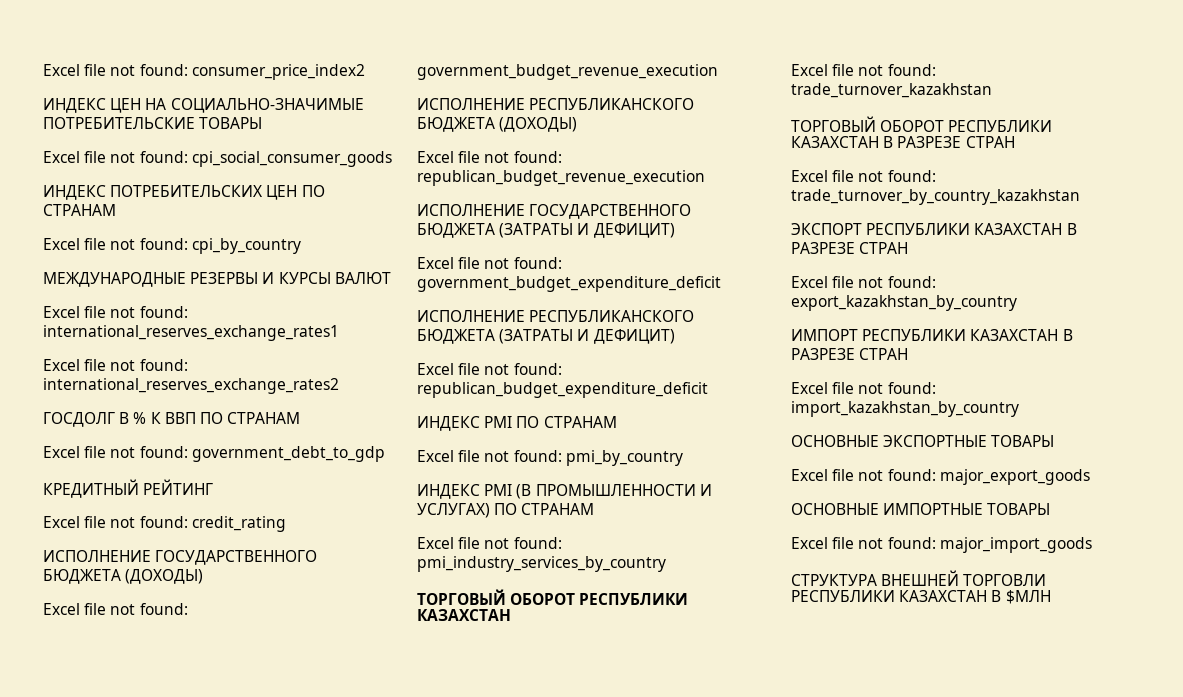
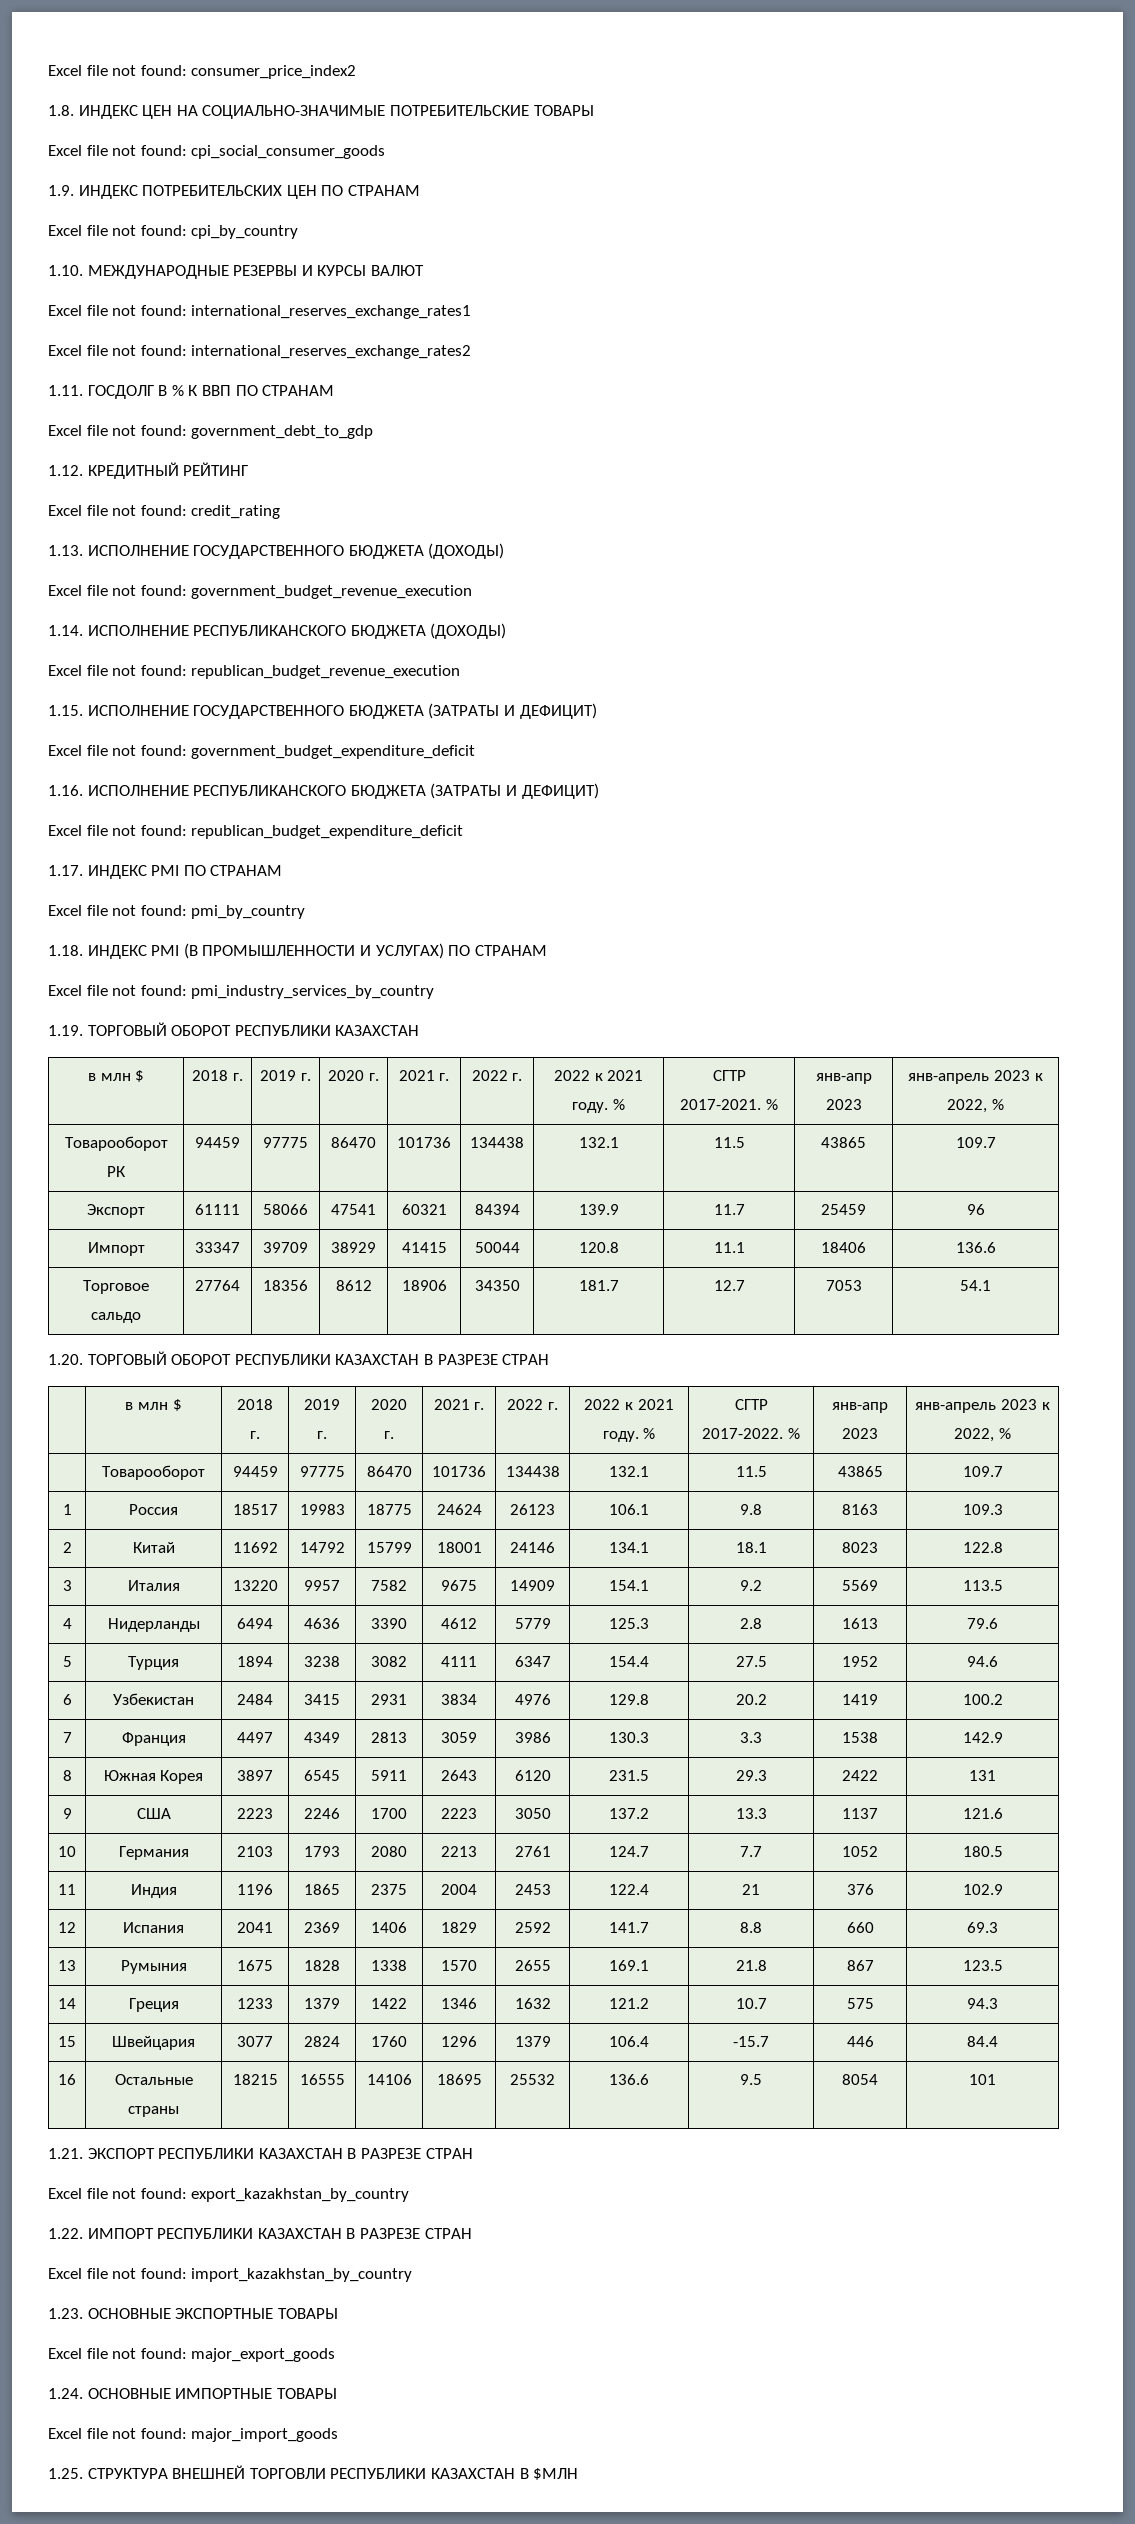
- ИНДЕКС ЦЕН НА СОЦИАЛЬНО-ЗНАЧИМЫЕ ПОТРЕБИТЕЛЬСКИЕ ТОВАРЫ
+ 1.8. ИНДЕКС ЦЕН НА СОЦИАЛЬНО-ЗНАЧИМЫЕ ПОТРЕБИТЕЛЬСКИЕ ТОВАРЫ
- ИНДЕКС ПОТРЕБИТЕЛЬСКИХ ЦЕН ПО СТРАНАМ
+ 1.9. ИНДЕКС ПОТРЕБИТЕЛЬСКИХ ЦЕН ПО СТРАНАМ
- МЕЖДУНАРОДНЫЕ РЕЗЕРВЫ И КУРСЫ ВАЛЮТ
+ 1.10. МЕЖДУНАРОДНЫЕ РЕЗЕРВЫ И КУРСЫ ВАЛЮТ
- ГОСДОЛГ В % К ВВП ПО СТРАНАМ
+ 1.11. ГОСДОЛГ В % К ВВП ПО СТРАНАМ
- КРЕДИТНЫЙ РЕЙТИНГ
+ 1.12. КРЕДИТНЫЙ РЕЙТИНГ
- ИСПОЛНЕНИЕ ГОСУДАРСТВЕННОГО БЮДЖЕТА (ДОХОДЫ)
+ 1.13. ИСПОЛНЕНИЕ ГОСУДАРСТВЕННОГО БЮДЖЕТА (ДОХОДЫ)
- ИСПОЛНЕНИЕ РЕСПУБЛИКАНСКОГО БЮДЖЕТА (ДОХОДЫ)
+ 1.14. ИСПОЛНЕНИЕ РЕСПУБЛИКАНСКОГО БЮДЖЕТА (ДОХОДЫ)
- ИСПОЛНЕНИЕ ГОСУДАРСТВЕННОГО БЮДЖЕТА (ЗАТРАТЫ И ДЕФИЦИТ)
+ 1.15. ИСПОЛНЕНИЕ ГОСУДАРСТВЕННОГО БЮДЖЕТА (ЗАТРАТЫ И ДЕФИЦИТ)
- ИСПОЛНЕНИЕ РЕСПУБЛИКАНСКОГО БЮДЖЕТА (ЗАТРАТЫ И ДЕФИЦИТ)
+ 1.16. ИСПОЛНЕНИЕ РЕСПУБЛИКАНСКОГО БЮДЖЕТА (ЗАТРАТЫ И ДЕФИЦИТ)
- ИНДЕКС PMI ПО СТРАНАМ
+ 1.17. ИНДЕКС PMI ПО СТРАНАМ
- ИНДЕКС PMI (В ПРОМЫШЛЕННОСТИ И УСЛУГАХ) ПО СТРАНАМ
+ 1.18. ИНДЕКС PMI (В ПРОМЫШЛЕННОСТИ И УСЛУГАХ) ПО СТРАНАМ
  Excel file not found: pmi_industry_services_by_country
- ТОРГОВЫЙ ОБОРОТ РЕСПУБЛИКИ КАЗАХСТАН
- Excel file not found: trade_turnover_kazakhstan
- ТОРГОВЫЙ ОБОРОТ РЕСПУБЛИКИ КАЗАХСТАН В РАЗРЕЗЕ СТРАН
+ 1.19. ТОРГОВЫЙ ОБОРОТ РЕСПУБЛИКИ КАЗАХСТАН
+ в млн $ | 2018 г. | 2019 г. | 2020 г. | 2021 г. | 2022 г. | 2022 к 2021 году. % | СГТР 2017-2021. % | янв-апр 2023 | янв-апрель 2023 к 2022, %
+ Товарооборот РК | 94459 | 97775 | 86470 | 101736 | 134438 | 132.1 | 11.5 | 43865 | 109.7
+ Экспорт | 61111 | 58066 | 47541 | 60321 | 84394 | 139.9 | 11.7 | 25459 | 96
+ Импорт | 33347 | 39709 | 38929 | 41415 | 50044 | 120.8 | 11.1 | 18406 | 136.6
+ Торговое сальдо | 27764 | 18356 | 8612 | 18906 | 34350 | 181.7 | 12.7 | 7053 | 54.1
+ 1.20. ТОРГОВЫЙ ОБОРОТ РЕСПУБЛИКИ КАЗАХСТАН В РАЗРЕЗЕ СТРАН
- Excel file not found: trade_turnover_by_country_kazakhstan
- ЭКСПОРТ РЕСПУБЛИКИ КАЗАХСТАН В РАЗРЕЗЕ СТРАН
+ | в млн $ | 2018 г. | 2019 г. | 2020 г. | 2021 г. | 2022 г. | 2022 к 2021 году. % | СГТР 2017-2022. % | янв-апр 2023 | янв-апрель 2023 к 2022, %
+ | Товарооборот | 94459 | 97775 | 86470 | 101736 | 134438 | 132.1 | 11.5 | 43865 | 109.7
+ 1 | Россия | 18517 | 19983 | 18775 | 24624 | 26123 | 106.1 | 9.8 | 8163 | 109.3
+ 2 | Китай | 11692 | 14792 | 15799 | 18001 | 24146 | 134.1 | 18.1 | 8023 | 122.8
+ 3 | Италия | 13220 | 9957 | 7582 | 9675 | 14909 | 154.1 | 9.2 | 5569 | 113.5
+ 4 | Нидерланды | 6494 | 4636 | 3390 | 4612 | 5779 | 125.3 | 2.8 | 1613 | 79.6
+ 5 | Турция | 1894 | 3238 | 3082 | 4111 | 6347 | 154.4 | 27.5 | 1952 | 94.6
+ 6 | Узбекистан | 2484 | 3415 | 2931 | 3834 | 4976 | 129.8 | 20.2 | 1419 | 100.2
+ 7 | Франция | 4497 | 4349 | 2813 | 3059 | 3986 | 130.3 | 3.3 | 1538 | 142.9
+ 8 | Южная Корея | 3897 | 6545 | 5911 | 2643 | 6120 | 231.5 | 29.3 | 2422 | 131
+ 9 | США | 2223 | 2246 | 1700 | 2223 | 3050 | 137.2 | 13.3 | 1137 | 121.6
+ 10 | Германия | 2103 | 1793 | 2080 | 2213 | 2761 | 124.7 | 7.7 | 1052 | 180.5
+ 11 | Индия | 1196 | 1865 | 2375 | 2004 | 2453 | 122.4 | 21 | 376 | 102.9
+ 12 | Испания | 2041 | 2369 | 1406 | 1829 | 2592 | 141.7 | 8.8 | 660 | 69.3
+ 13 | Румыния | 1675 | 1828 | 1338 | 1570 | 2655 | 169.1 | 21.8 | 867 | 123.5
+ 14 | Греция | 1233 | 1379 | 1422 | 1346 | 1632 | 121.2 | 10.7 | 575 | 94.3
+ 15 | Швейцария | 3077 | 2824 | 1760 | 1296 | 1379 | 106.4 | -15.7 | 446 | 84.4
+ 16 | Остальные страны | 18215 | 16555 | 14106 | 18695 | 25532 | 136.6 | 9.5 | 8054 | 101
+ 1.21. ЭКСПОРТ РЕСПУБЛИКИ КАЗАХСТАН В РАЗРЕЗЕ СТРАН
- ИМПОРТ РЕСПУБЛИКИ КАЗАХСТАН В РАЗРЕЗЕ СТРАН
+ 1.22. ИМПОРТ РЕСПУБЛИКИ КАЗАХСТАН В РАЗРЕЗЕ СТРАН
- ОСНОВНЫЕ ЭКСПОРТНЫЕ ТОВАРЫ
+ 1.23. ОСНОВНЫЕ ЭКСПОРТНЫЕ ТОВАРЫ
- ОСНОВНЫЕ ИМПОРТНЫЕ ТОВАРЫ
+ 1.24. ОСНОВНЫЕ ИМПОРТНЫЕ ТОВАРЫ
- СТРУКТУРА ВНЕШНЕЙ ТОРГОВЛИ РЕСПУБЛИКИ КАЗАХСТАН В $МЛН
+ 1.25. СТРУКТУРА ВНЕШНЕЙ ТОРГОВЛИ РЕСПУБЛИКИ КАЗАХСТАН В $МЛН

